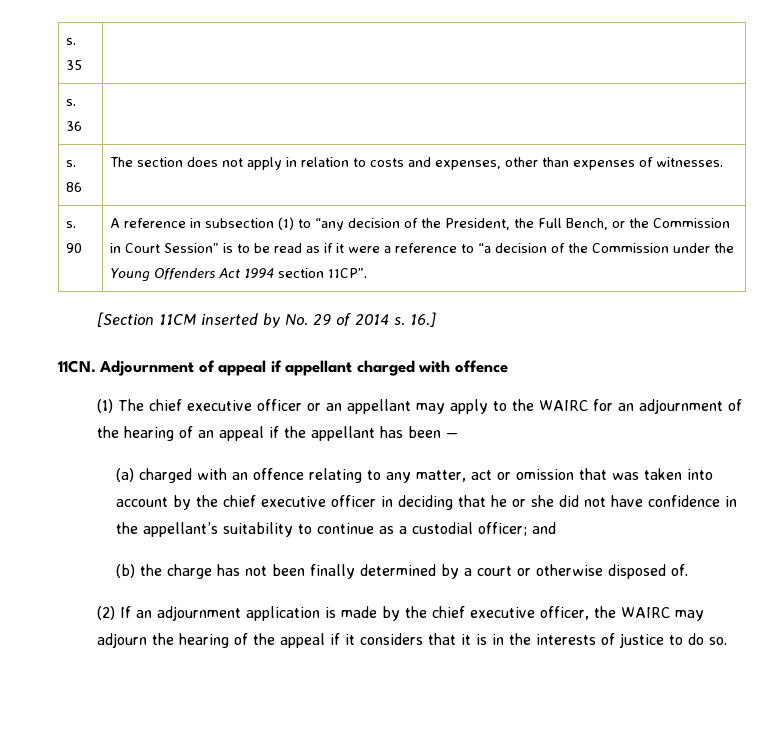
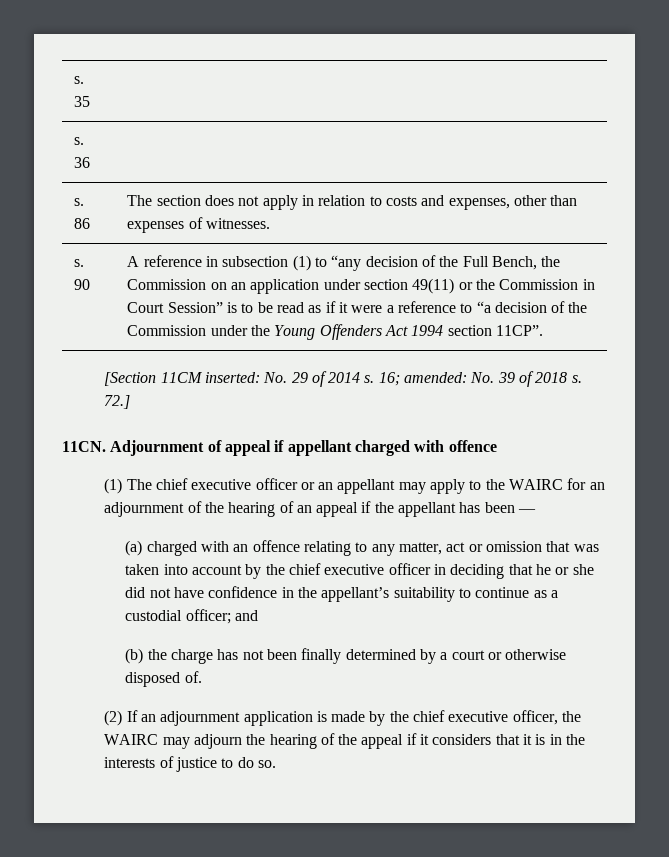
- A reference in subsection (1) to “any decision of the President, the Full Bench, or the Commission in Court Session” is to be read as if it were a reference to “a decision of the Commission under the Young Offenders Act 1994 section 11CP”.
+ A reference in subsection (1) to “any decision of the Full Bench, the Commission on an application under section 49(11) or the Commission in Court Session” is to be read as if it were a reference to “a decision of the Commission under the Young Offenders Act 1994 section 11CP”.
- [Section 11CM inserted by No. 29 of 2014 s.
+ [Section 11CM inserted: No. 29 of 2014 s.
- 16.]
+ 16; amended: No. 39 of 2018 s. 72.]

